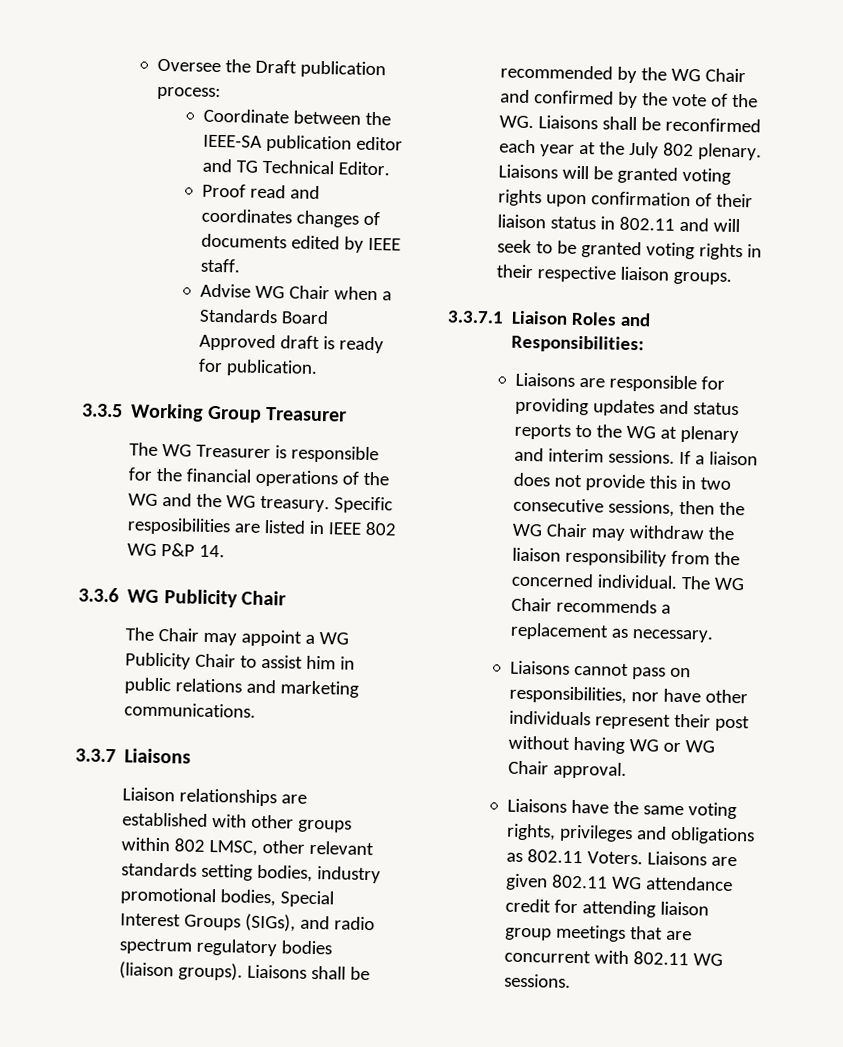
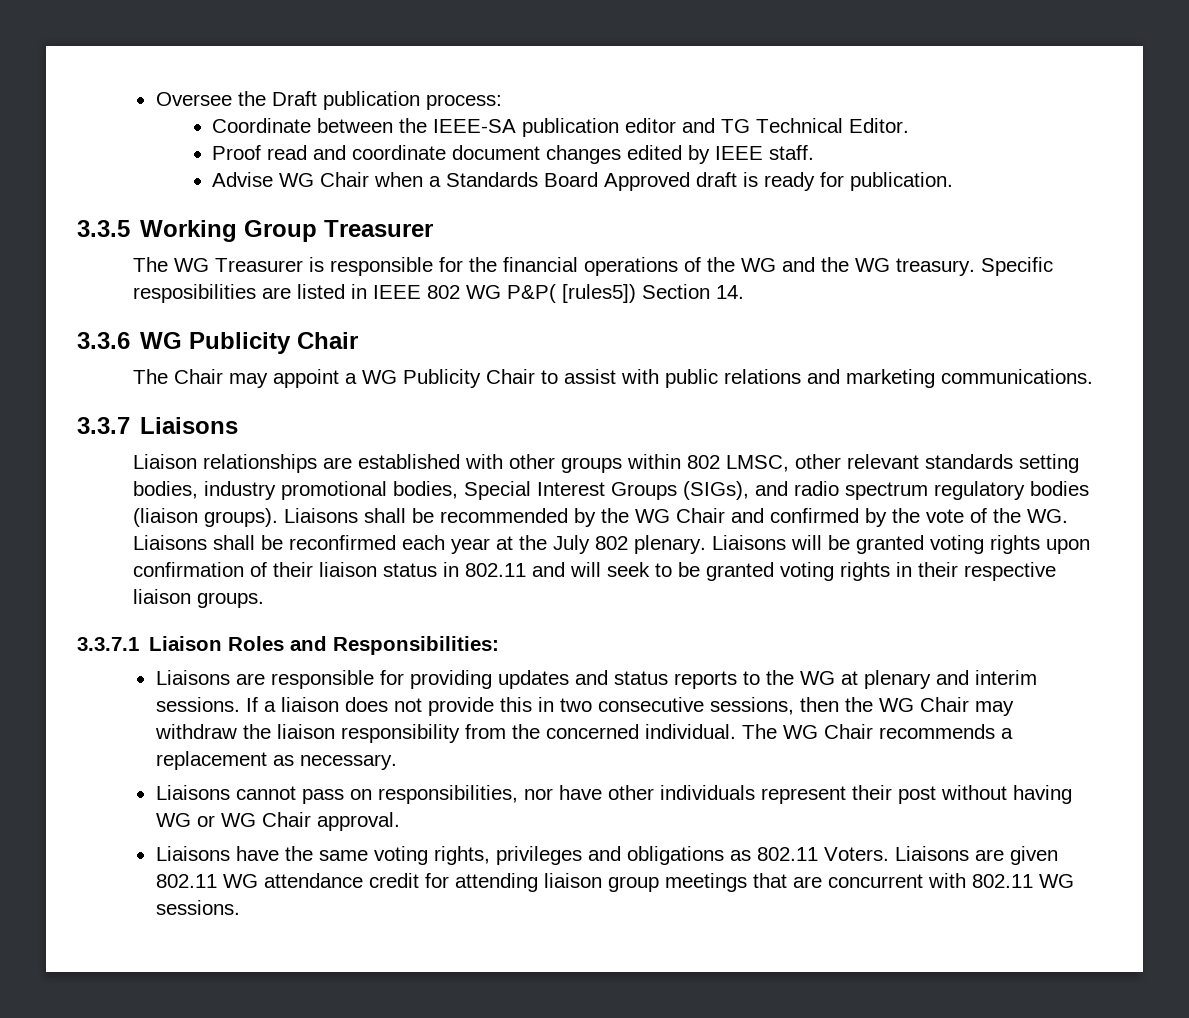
- Proof read and coordinates changes of documents edited by IEEE staff.
+ Proof read and coordinate document changes edited by IEEE staff.
- Specific resposibilities are listed in IEEE 802 WG P&P 14.
+ Specific resposibilities are listed in IEEE 802 WG P&P( [rules5]) Section 14.
- The Chair may appoint a WG Publicity Chair to assist him in public relations and marketing communications.
+ The Chair may appoint a WG Publicity Chair to assist with public relations and marketing communications.

